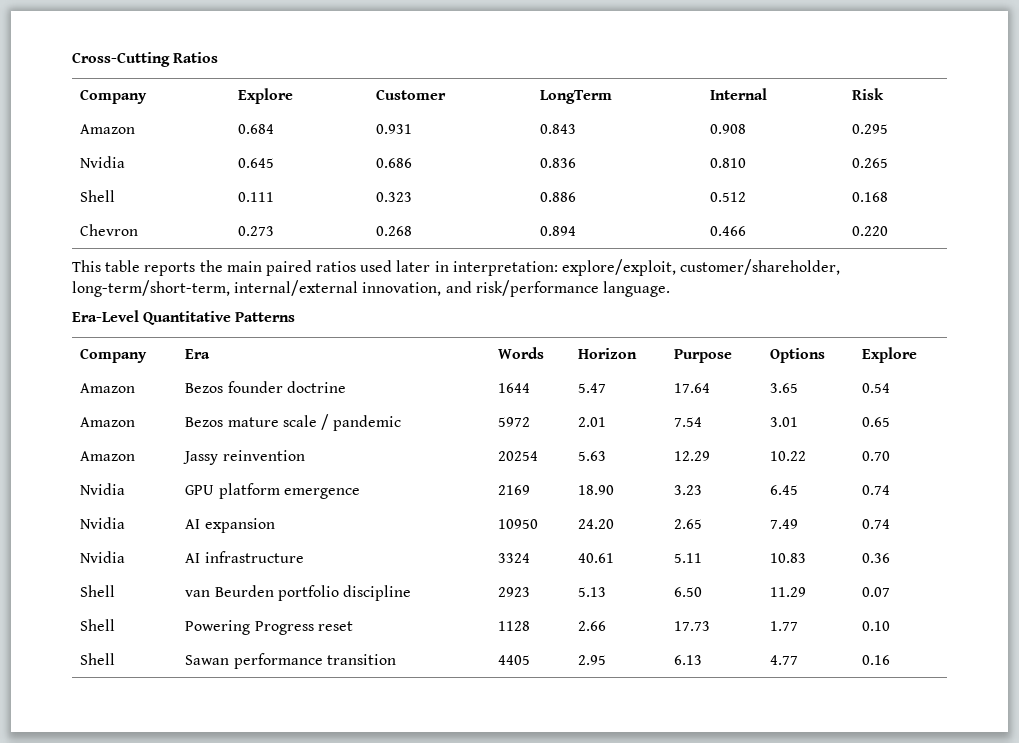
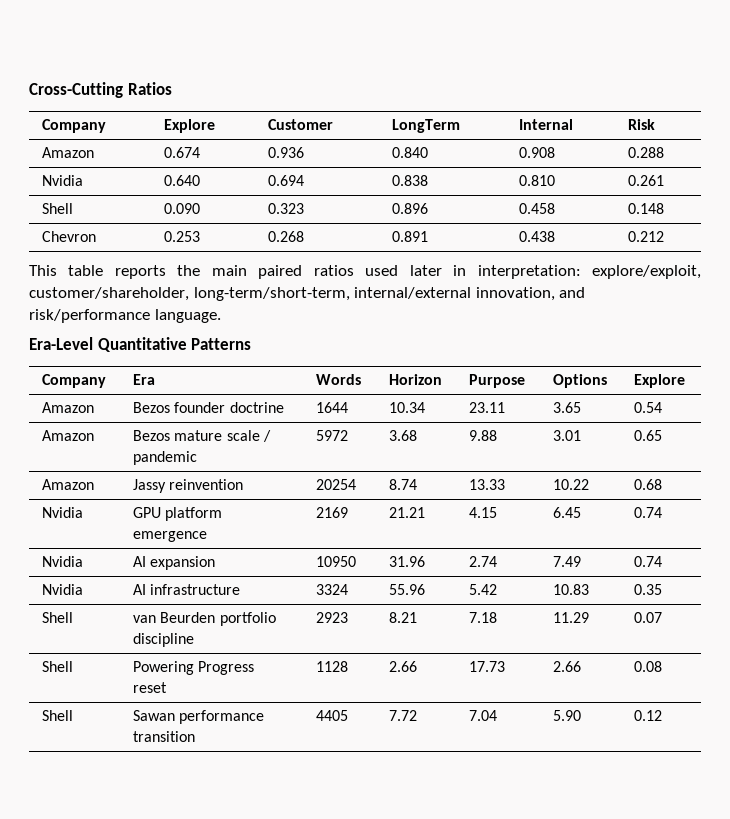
- Amazon | 0.684 | 0.931 | 0.843 | 0.908 | 0.295
- Nvidia | 0.645 | 0.686 | 0.836 | 0.810 | 0.265
- Shell | 0.111 | 0.323 | 0.886 | 0.512 | 0.168
+ Amazon | 0.674 | 0.936 | 0.840 | 0.908 | 0.288
+ Nvidia | 0.640 | 0.694 | 0.838 | 0.810 | 0.261
+ Shell | 0.090 | 0.323 | 0.896 | 0.458 | 0.148
- Chevron | 0.273 | 0.268 | 0.894 | 0.466 | 0.220
+ Chevron | 0.253 | 0.268 | 0.891 | 0.438 | 0.212
- Amazon | Bezos founder doctrine | 1644 | 5.47 | 17.64 | 3.65 | 0.54
+ Amazon | Bezos founder doctrine | 1644 | 10.34 | 23.11 | 3.65 | 0.54
- Amazon | Bezos mature scale / pandemic | 5972 | 2.01 | 7.54 | 3.01 | 0.65
+ Amazon | Bezos mature scale / pandemic | 5972 | 3.68 | 9.88 | 3.01 | 0.65
- Amazon | Jassy reinvention | 20254 | 5.63 | 12.29 | 10.22 | 0.70
+ Amazon | Jassy reinvention | 20254 | 8.74 | 13.33 | 10.22 | 0.68
- Nvidia | GPU platform emergence | 2169 | 18.90 | 3.23 | 6.45 | 0.74
+ Nvidia | GPU platform emergence | 2169 | 21.21 | 4.15 | 6.45 | 0.74
- Nvidia | AI expansion | 10950 | 24.20 | 2.65 | 7.49 | 0.74
+ Nvidia | AI expansion | 10950 | 31.96 | 2.74 | 7.49 | 0.74
- Nvidia | AI infrastructure | 3324 | 40.61 | 5.11 | 10.83 | 0.36
+ Nvidia | AI infrastructure | 3324 | 55.96 | 5.42 | 10.83 | 0.35
- Shell | van Beurden portfolio discipline | 2923 | 5.13 | 6.50 | 11.29 | 0.07
+ Shell | van Beurden portfolio discipline | 2923 | 8.21 | 7.18 | 11.29 | 0.07
- Shell | Powering Progress reset | 1128 | 2.66 | 17.73 | 1.77 | 0.10
+ Shell | Powering Progress reset | 1128 | 2.66 | 17.73 | 2.66 | 0.08
- Shell | Sawan performance transition | 4405 | 2.95 | 6.13 | 4.77 | 0.16
+ Shell | Sawan performance transition | 4405 | 7.72 | 7.04 | 5.90 | 0.12

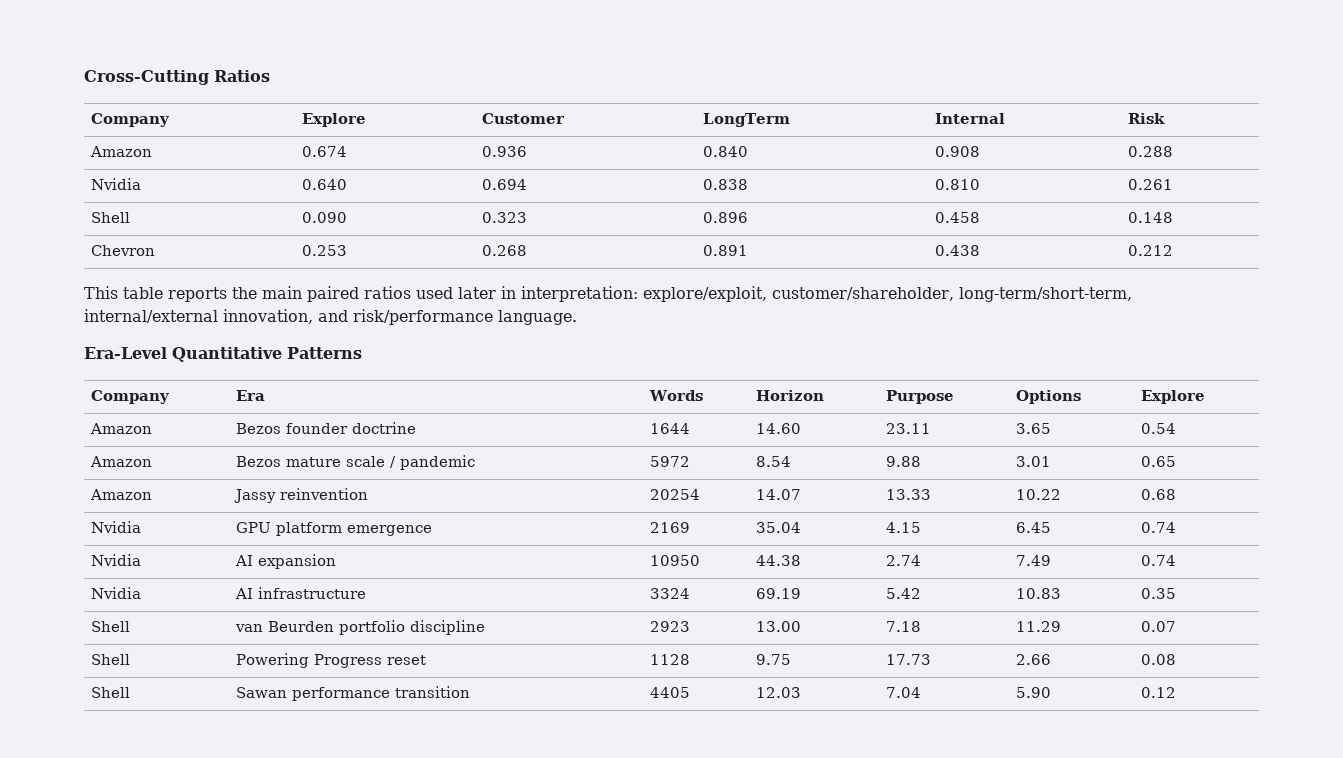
- Amazon | Bezos founder doctrine | 1644 | 10.34 | 23.11 | 3.65 | 0.54
+ Amazon | Bezos founder doctrine | 1644 | 14.60 | 23.11 | 3.65 | 0.54
- Amazon | Bezos mature scale / pandemic | 5972 | 3.68 | 9.88 | 3.01 | 0.65
+ Amazon | Bezos mature scale / pandemic | 5972 | 8.54 | 9.88 | 3.01 | 0.65
- Amazon | Jassy reinvention | 20254 | 8.74 | 13.33 | 10.22 | 0.68
+ Amazon | Jassy reinvention | 20254 | 14.07 | 13.33 | 10.22 | 0.68
- Nvidia | GPU platform emergence | 2169 | 21.21 | 4.15 | 6.45 | 0.74
+ Nvidia | GPU platform emergence | 2169 | 35.04 | 4.15 | 6.45 | 0.74
- Nvidia | AI expansion | 10950 | 31.96 | 2.74 | 7.49 | 0.74
+ Nvidia | AI expansion | 10950 | 44.38 | 2.74 | 7.49 | 0.74
- Nvidia | AI infrastructure | 3324 | 55.96 | 5.42 | 10.83 | 0.35
+ Nvidia | AI infrastructure | 3324 | 69.19 | 5.42 | 10.83 | 0.35
- Shell | van Beurden portfolio discipline | 2923 | 8.21 | 7.18 | 11.29 | 0.07
+ Shell | van Beurden portfolio discipline | 2923 | 13.00 | 7.18 | 11.29 | 0.07
- Shell | Powering Progress reset | 1128 | 2.66 | 17.73 | 2.66 | 0.08
+ Shell | Powering Progress reset | 1128 | 9.75 | 17.73 | 2.66 | 0.08
- Shell | Sawan performance transition | 4405 | 7.72 | 7.04 | 5.90 | 0.12
+ Shell | Sawan performance transition | 4405 | 12.03 | 7.04 | 5.90 | 0.12

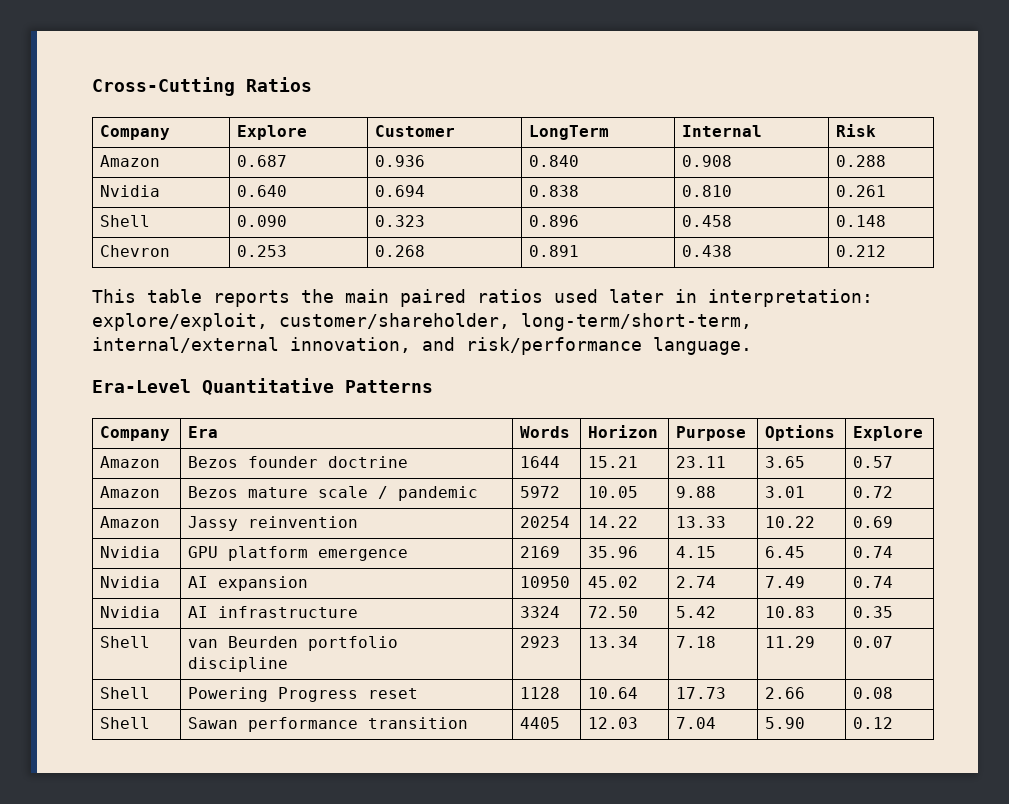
- Amazon | 0.674 | 0.936 | 0.840 | 0.908 | 0.288
+ Amazon | 0.687 | 0.936 | 0.840 | 0.908 | 0.288
- Amazon | Bezos founder doctrine | 1644 | 14.60 | 23.11 | 3.65 | 0.54
+ Amazon | Bezos founder doctrine | 1644 | 15.21 | 23.11 | 3.65 | 0.57
- Amazon | Bezos mature scale / pandemic | 5972 | 8.54 | 9.88 | 3.01 | 0.65
+ Amazon | Bezos mature scale / pandemic | 5972 | 10.05 | 9.88 | 3.01 | 0.72
- Amazon | Jassy reinvention | 20254 | 14.07 | 13.33 | 10.22 | 0.68
+ Amazon | Jassy reinvention | 20254 | 14.22 | 13.33 | 10.22 | 0.69
- Nvidia | GPU platform emergence | 2169 | 35.04 | 4.15 | 6.45 | 0.74
+ Nvidia | GPU platform emergence | 2169 | 35.96 | 4.15 | 6.45 | 0.74
- Nvidia | AI expansion | 10950 | 44.38 | 2.74 | 7.49 | 0.74
+ Nvidia | AI expansion | 10950 | 45.02 | 2.74 | 7.49 | 0.74
- Nvidia | AI infrastructure | 3324 | 69.19 | 5.42 | 10.83 | 0.35
+ Nvidia | AI infrastructure | 3324 | 72.50 | 5.42 | 10.83 | 0.35
- Shell | van Beurden portfolio discipline | 2923 | 13.00 | 7.18 | 11.29 | 0.07
+ Shell | van Beurden portfolio discipline | 2923 | 13.34 | 7.18 | 11.29 | 0.07
- Shell | Powering Progress reset | 1128 | 9.75 | 17.73 | 2.66 | 0.08
+ Shell | Powering Progress reset | 1128 | 10.64 | 17.73 | 2.66 | 0.08

